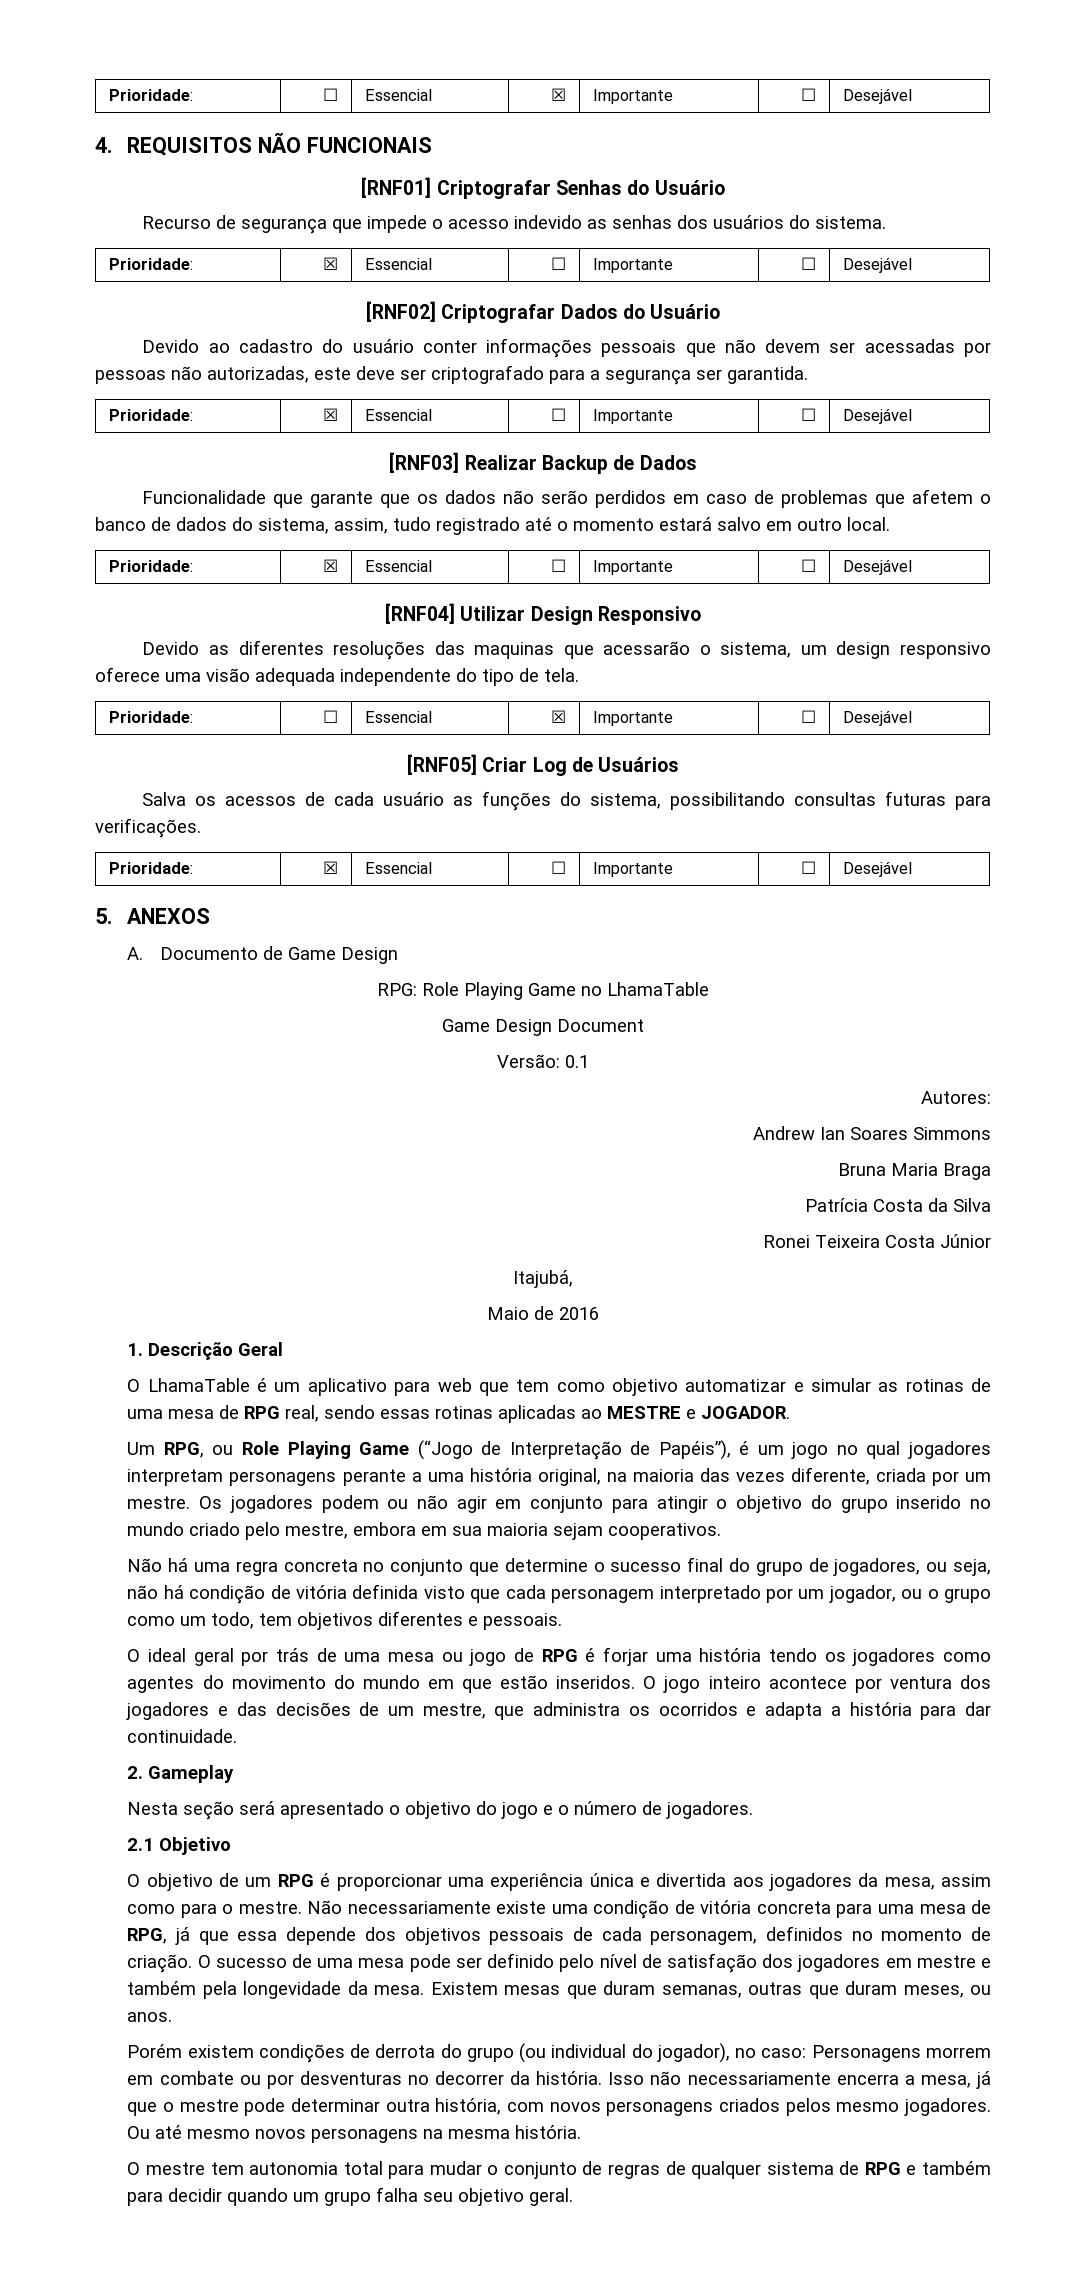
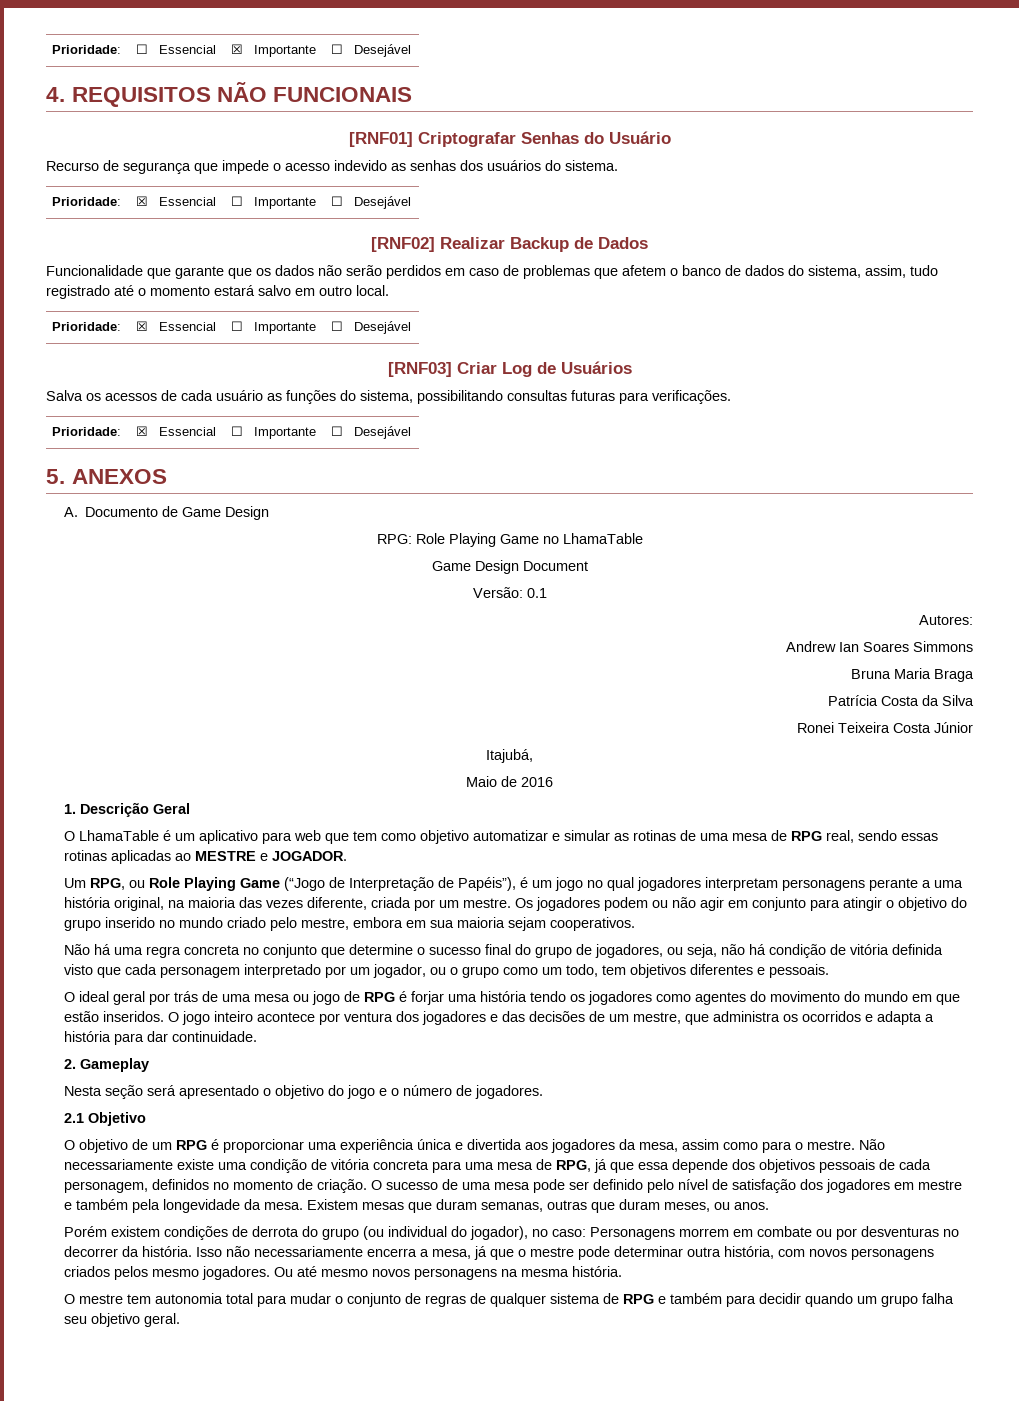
- [RNF02] Criptografar Dados do Usuário
- Devido ao cadastro do usuário conter informações pessoais que não devem ser acessadas por pessoas não autorizadas, este deve ser criptografado para a segurança ser garantida.
- Prioridade: | ☒ | Essencial | ☐ | Importante | ☐ | Desejável
- [RNF03] Realizar Backup de Dados
+ [RNF02] Realizar Backup de Dados
- [RNF04] Utilizar Design Responsivo
- Devido as diferentes resoluções das maquinas que acessarão o sistema, um design responsivo oferece uma visão adequada independente do tipo de tela.
- Prioridade: | ☐ | Essencial | ☒ | Importante | ☐ | Desejável
- [RNF05] Criar Log de Usuários
+ [RNF03] Criar Log de Usuários

